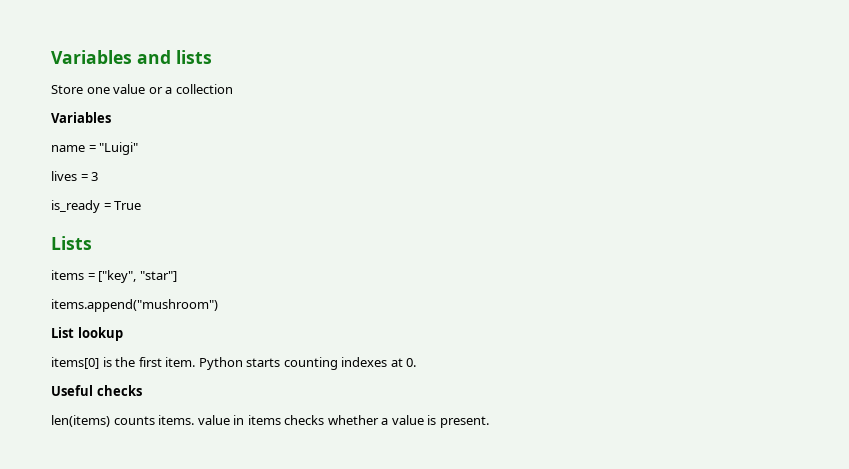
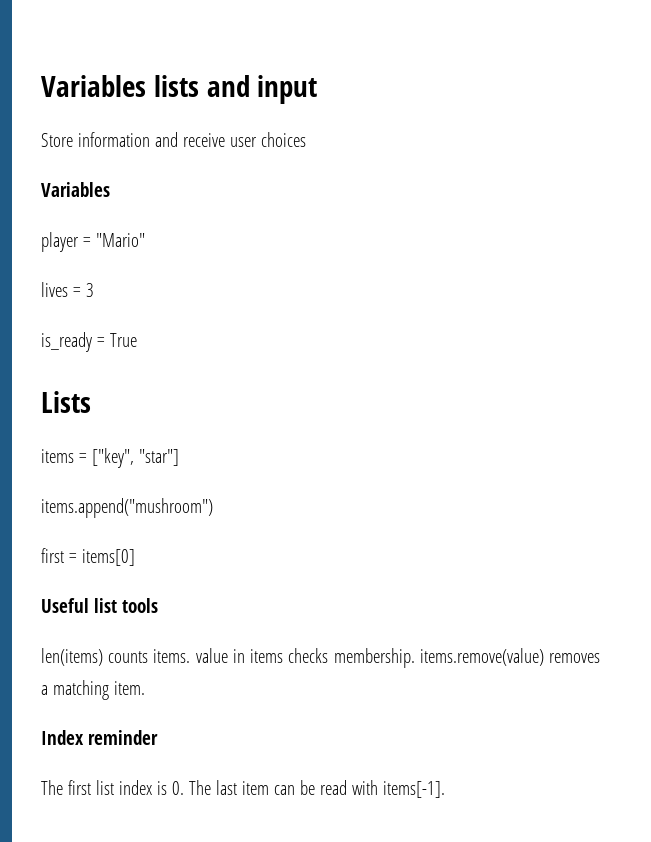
- Variables and lists
- Store one value or a collection
+ Variables lists and input
+ Store information and receive user choices
  Variables
- name = "Luigi"
+ player = "Mario"
- List lookup
- items[0] is the first item. Python starts counting indexes at 0.
+ first = items[0]
- Useful checks
+ Useful list tools
- len(items) counts items. value in items checks whether a value is present.
+ len(items) counts items. value in items checks membership. items.remove(value) removes a matching item.
+ Index reminder
+ The first list index is 0. The last item can be read with items[-1].

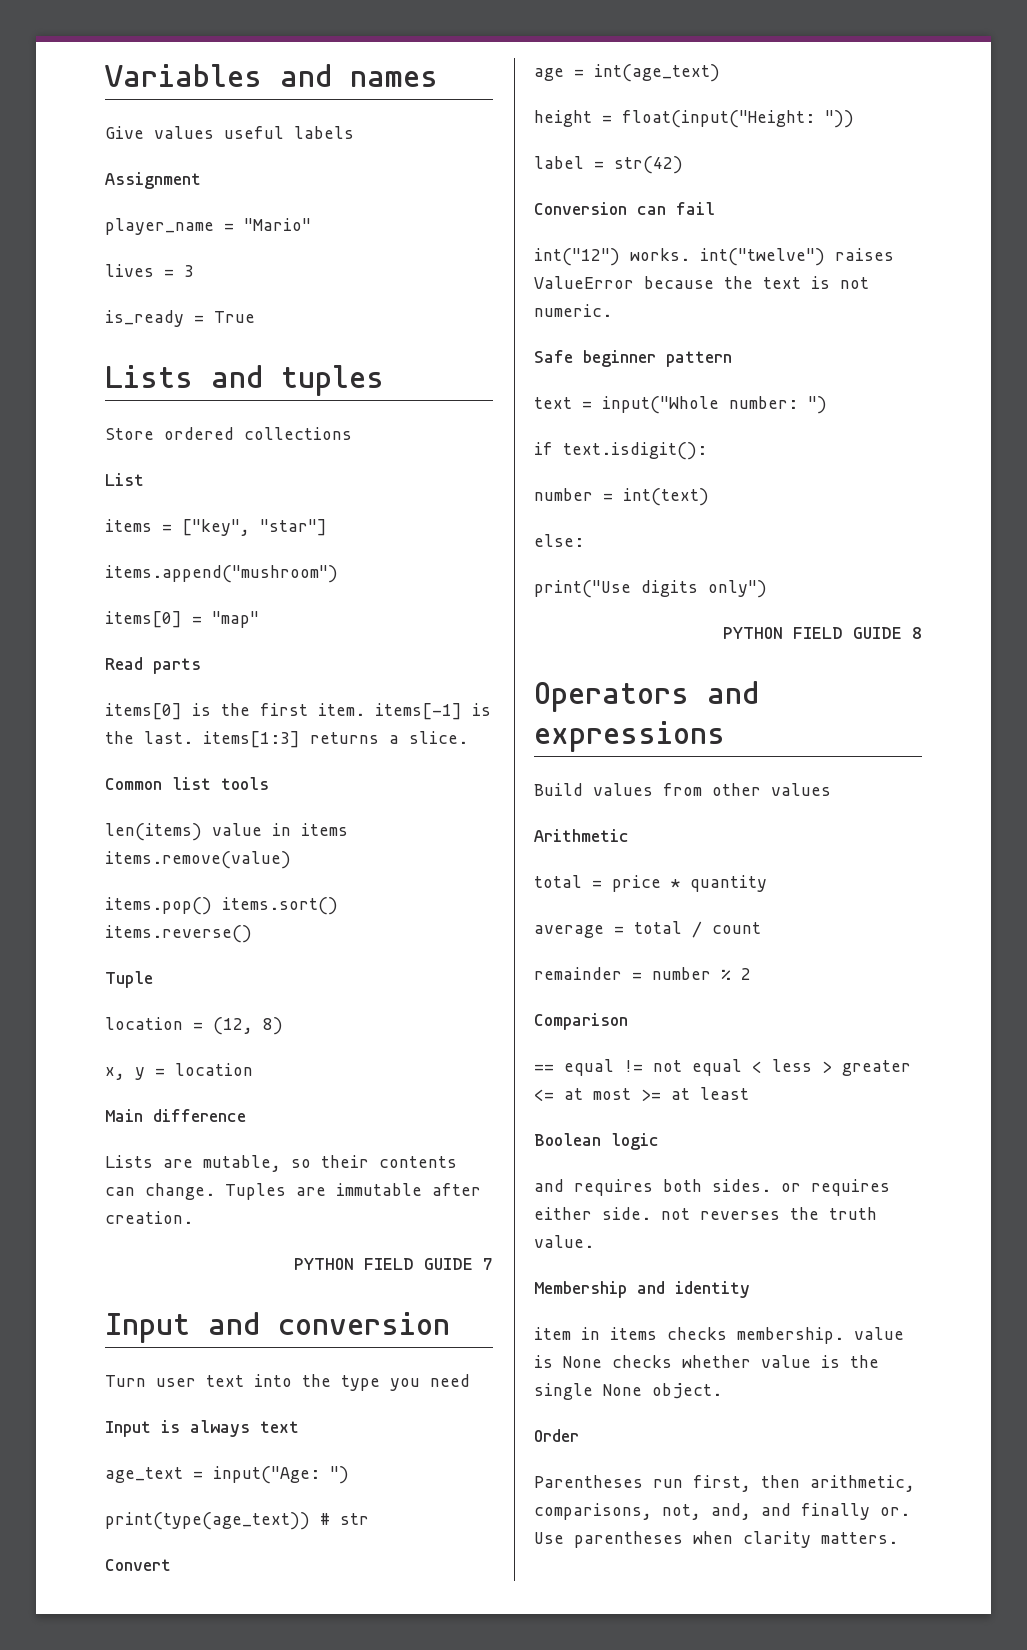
- Variables lists and input
- Store information and receive user choices
- Variables
- player = "Mario"
+ Variables and names
+ Give values useful labels
+ Assignment
+ player_name = "Mario"
- Lists
+ Lists and tuples
+ Store ordered collections
+ List
- first = items[0]
- Useful list tools
+ items[0] = "map"
+ Read parts
+ items[0] is the first item. items[-1] is the last. items[1:3] returns a slice.
+ Common list tools
- len(items) counts items. value in items checks membership. items.remove(value) removes a matching item.
- Index reminder
- The first list index is 0. The last item can be read with items[-1].
+ len(items) value in items items.remove(value)
+ items.pop() items.sort() items.reverse()
+ Tuple
+ location = (12, 8)
+ x, y = location
+ Main difference
+ Lists are mutable, so their contents can change. Tuples are immutable after creation.
+ PYTHON FIELD GUIDE 7
+ Input and conversion
+ Turn user text into the type you need
+ Input is always text
+ age_text = input("Age: ")
+ print(type(age_text)) # str
+ Convert
+ age = int(age_text)
+ height = float(input("Height: "))
+ label = str(42)
+ Conversion can fail
+ int("12") works. int("twelve") raises ValueError because the text is not numeric.
+ Safe beginner pattern
+ text = input("Whole number: ")
+ if text.isdigit():
+ number = int(text)
+ else:
+ print("Use digits only")
+ PYTHON FIELD GUIDE 8
+ Operators and expressions
+ Build values from other values
+ Arithmetic
+ total = price * quantity
+ average = total / count
+ remainder = number % 2
+ Comparison
+ == equal != not equal < less > greater <= at most >= at least
+ Boolean logic
+ and requires both sides. or requires either side. not reverses the truth value.
+ Membership and identity
+ item in items checks membership. value is None checks whether value is the single None object.
+ Order
+ Parentheses run first, then arithmetic, comparisons, not, and, and finally or. Use parentheses when clarity matters.

